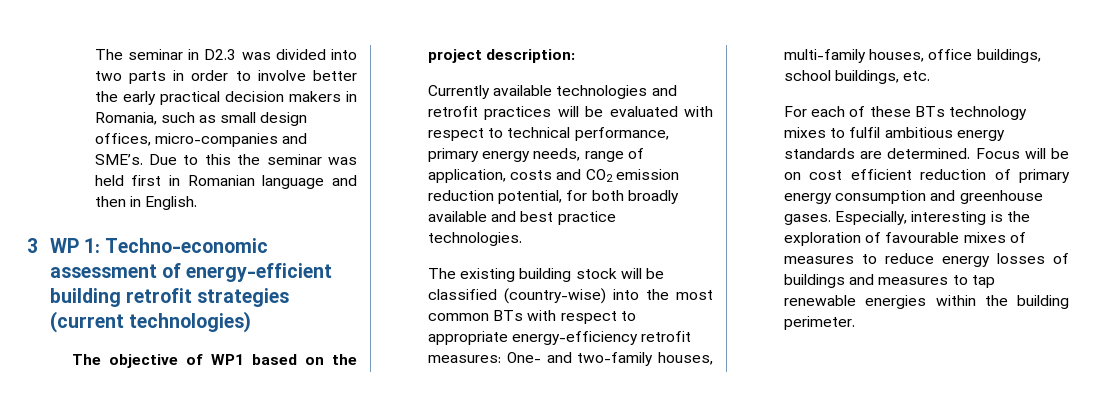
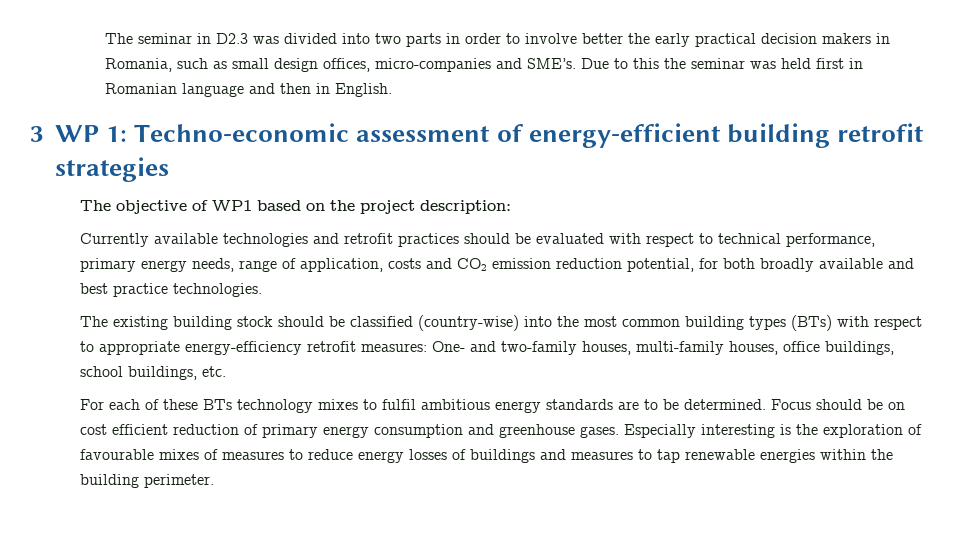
- 3 WP 1: Techno-economic assessment of energy-efficient building retrofit strategies (current technologies)
+ 3 WP 1: Techno-economic assessment of energy-efficient building retrofit strategies
- Currently available technologies and retrofit practices will be evaluated with respect to technical performance, primary energy needs, range of application, costs and CO2 emission reduction potential, for both broadly available and best practice technologies.
+ Currently available technologies and retrofit practices should be evaluated with respect to technical performance, primary energy needs, range of application, costs and CO2 emission reduction potential, for both broadly available and best practice technologies.
- The existing building stock will be classified (country-wise) into the most common BTs with respect to appropriate energy-efficiency retrofit measures: One- and two-family houses, multi-family houses, office buildings, school buildings, etc.
+ The existing building stock should be classified (country-wise) into the most common building types (BTs) with respect to appropriate energy-efficiency retrofit measures: One- and two-family houses, multi-family houses, office buildings, school buildings, etc.
- For each of these BTs technology mixes to fulfil ambitious energy standards are determined.
+ For each of these BTs technology mixes to fulfil ambitious energy standards are to be determined.
- Focus will be on cost efficient reduction of primary energy consumption and greenhouse gases.
+ Focus should be on cost efficient reduction of primary energy consumption and greenhouse gases.
- Especially, interesting is the exploration of favourable mixes of measures to reduce energy losses of buildings and measures to tap renewable energies within the building perimeter.
+ Especially interesting is the exploration of favourable mixes of measures to reduce energy losses of buildings and measures to tap renewable energies within the building perimeter.

